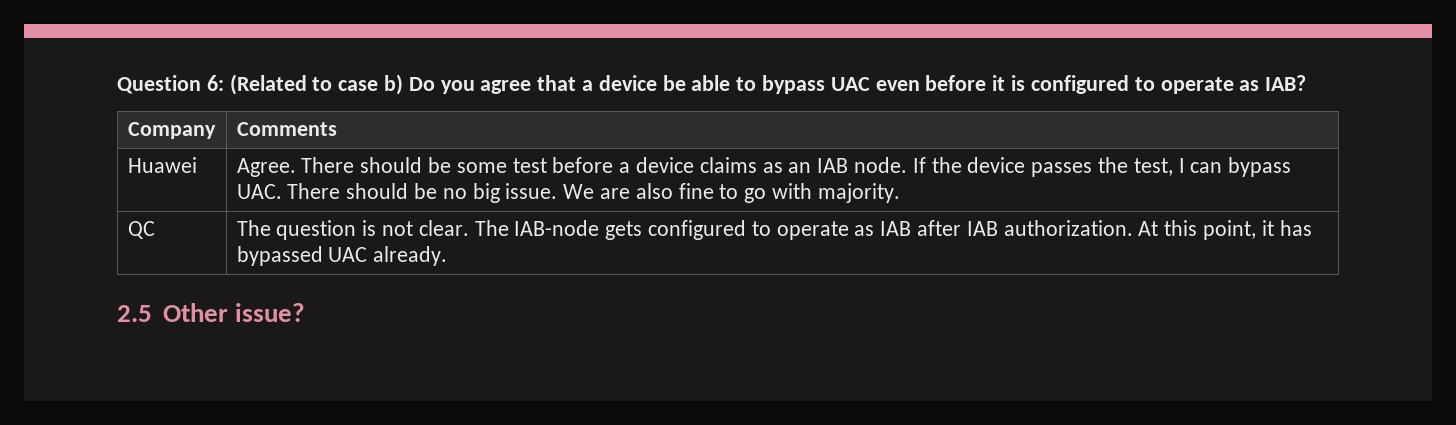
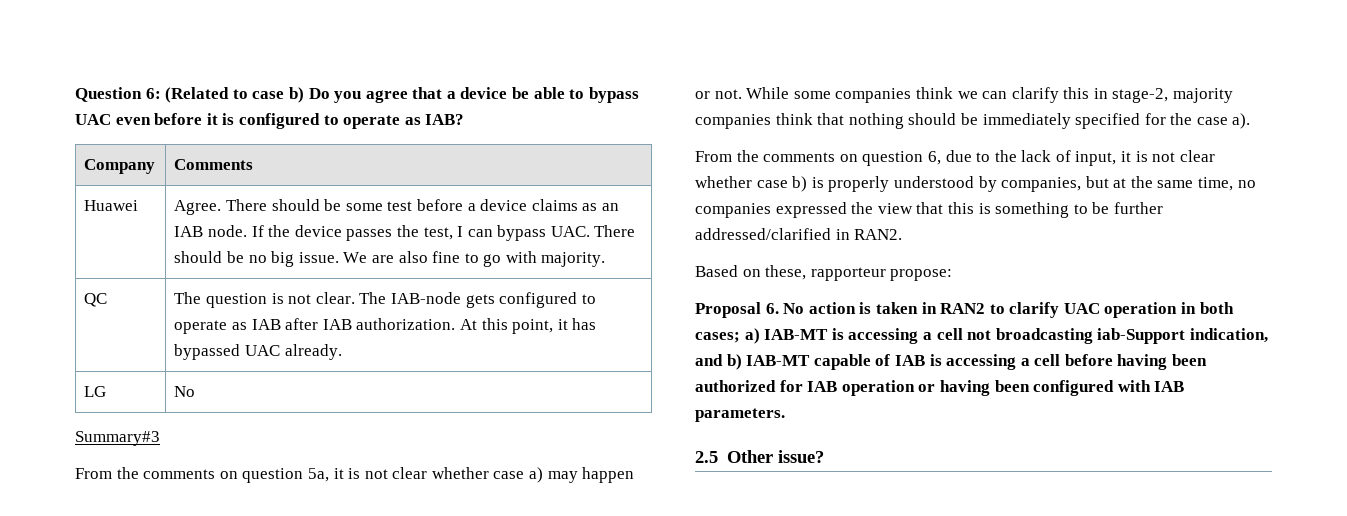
+ LG | No
+ Summary#3
+ From the comments on question 5a, it is not clear whether case a) may happen or not. While some companies think we can clarify this in stage-2, majority companies think that nothing should be immediately specified for the case a).
+ From the comments on question 6, due to the lack of input, it is not clear whether case b) is properly understood by companies, but at the same time, no companies expressed the view that this is something to be further addressed/clarified in RAN2.
+ Based on these, rapporteur propose:
+ Proposal 6. No action is taken in RAN2 to clarify UAC operation in both cases; a) IAB-MT is accessing a cell not broadcasting iab-Support indication, and b) IAB-MT capable of IAB is accessing a cell before having been authorized for IAB operation or having been configured with IAB parameters.

